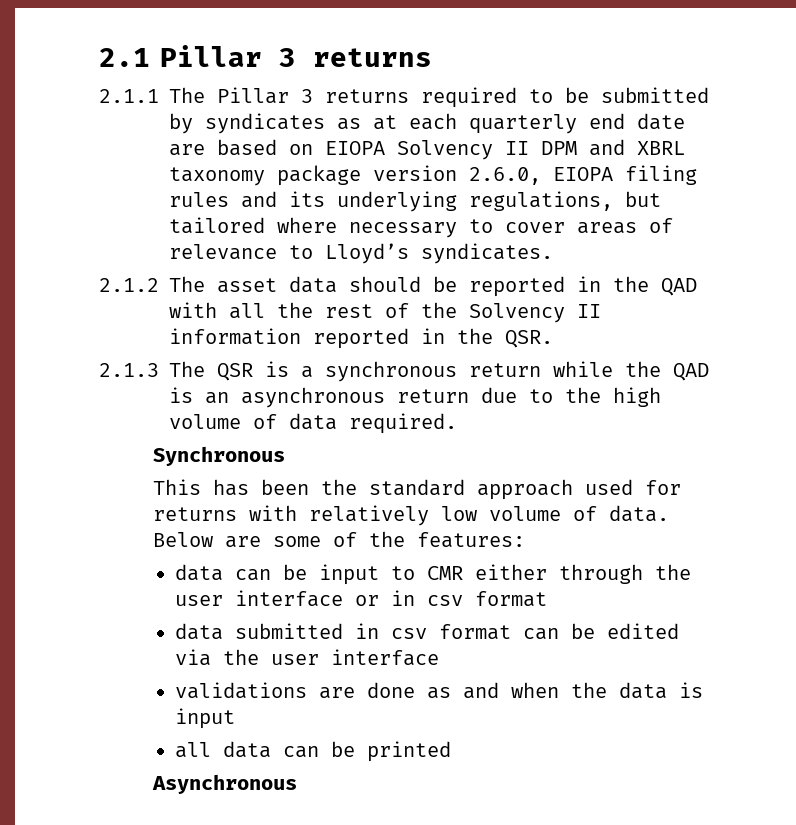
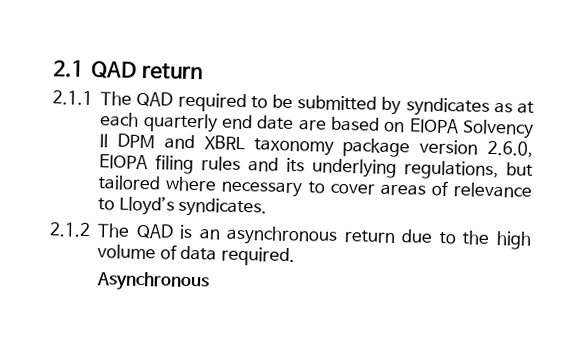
- 2.1 Pillar 3 returns
+ 2.1 QAD return
- 2.1.1 The Pillar 3 returns required to be submitted by syndicates as at each quarterly end date are based on EIOPA Solvency II DPM and XBRL taxonomy package version 2.6.0, EIOPA filing rules and its underlying regulations, but tailored where necessary to cover areas of relevance to Lloyd’s syndicates.
+ 2.1.1 The QAD required to be submitted by syndicates as at each quarterly end date are based on EIOPA Solvency II DPM and XBRL taxonomy package version 2.6.0, EIOPA filing rules and its underlying regulations, but tailored where necessary to cover areas of relevance to Lloyd’s syndicates.
- 2.1.2 The asset data should be reported in the QAD with all the rest of the Solvency II information reported in the QSR.
- 2.1.3 The QSR is a synchronous return while the QAD is an asynchronous return due to the high volume of data required.
+ 2.1.2 The QAD is an asynchronous return due to the high volume of data required.
- Synchronous
- This has been the standard approach used for returns with relatively low volume of data. Below are some of the features:
- data can be input to CMR either through the user interface or in csv format
- data submitted in csv format can be edited via the user interface
- validations are done as and when the data is input
- all data can be printed

